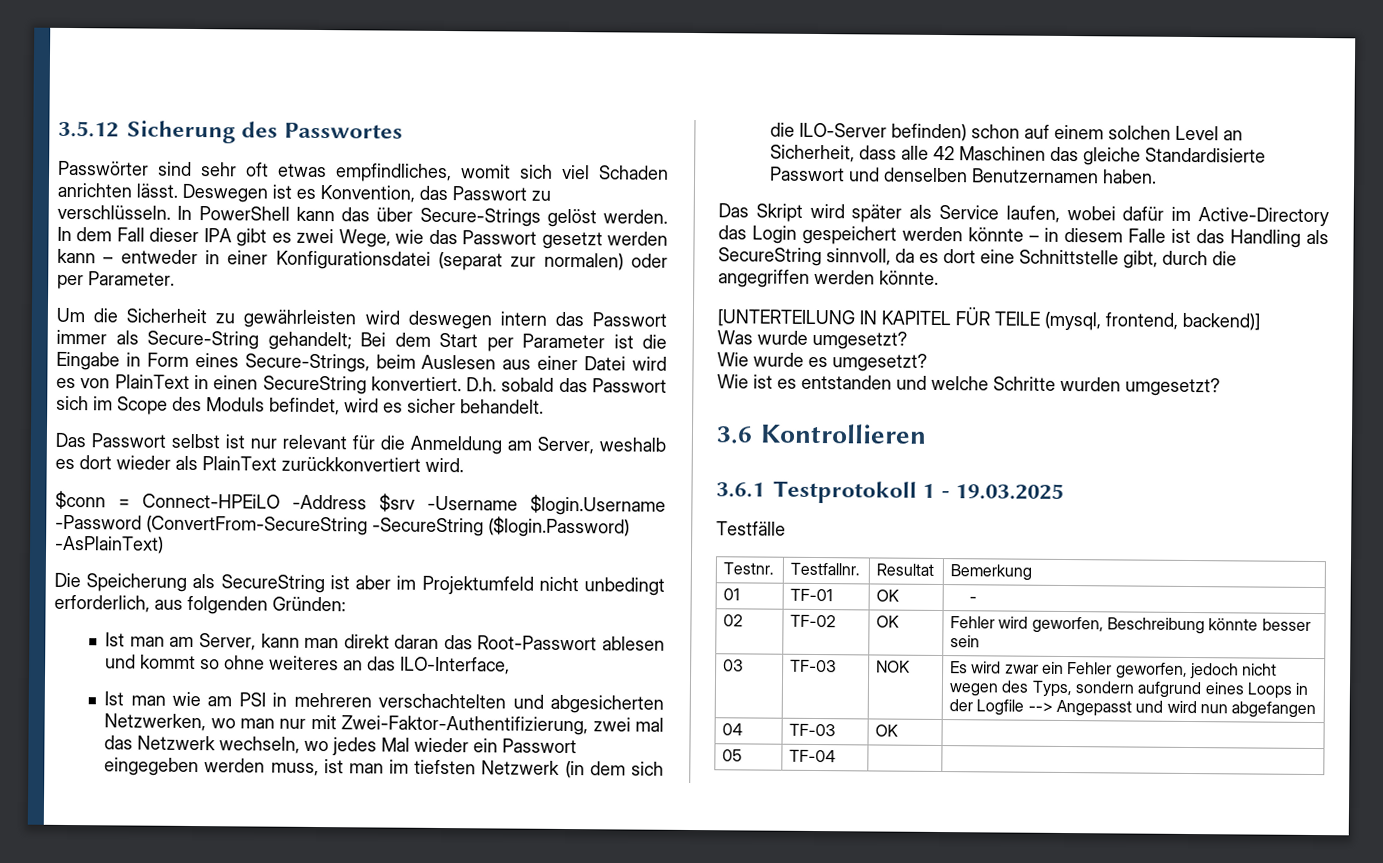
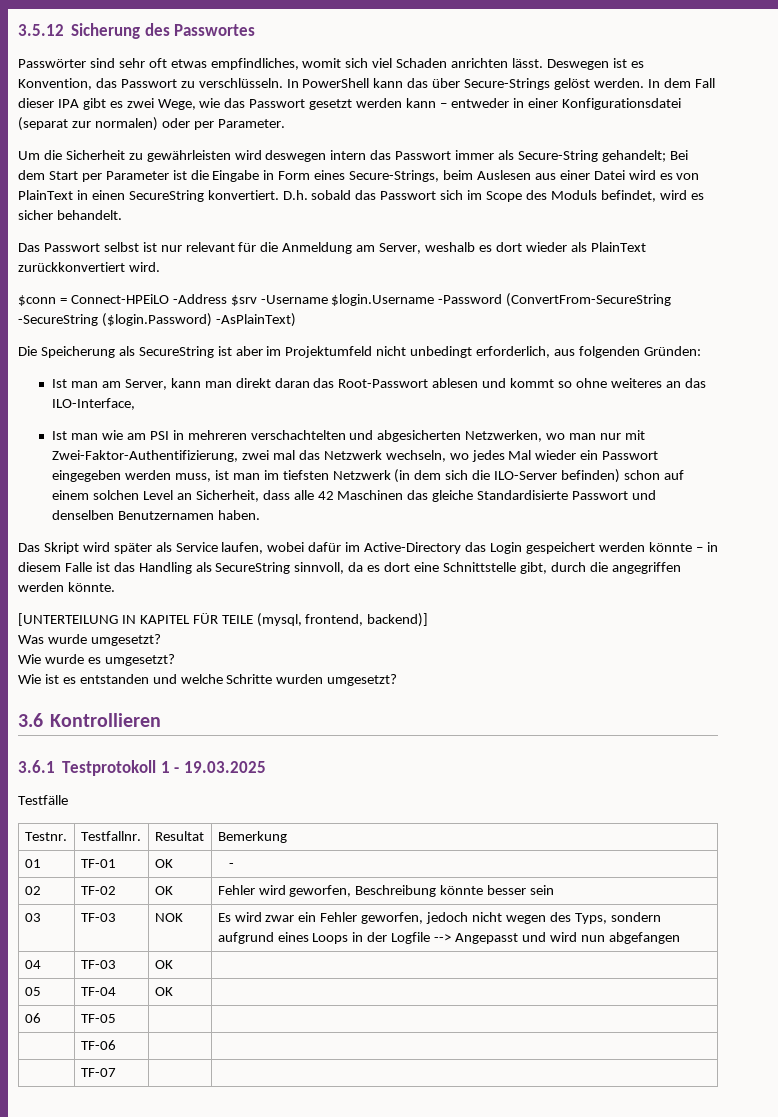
- 05 | TF-04 | |
+ 05 | TF-04 | OK |
+ 06 | TF-05 | |
+ | TF-06 | |
+ | TF-07 | |

